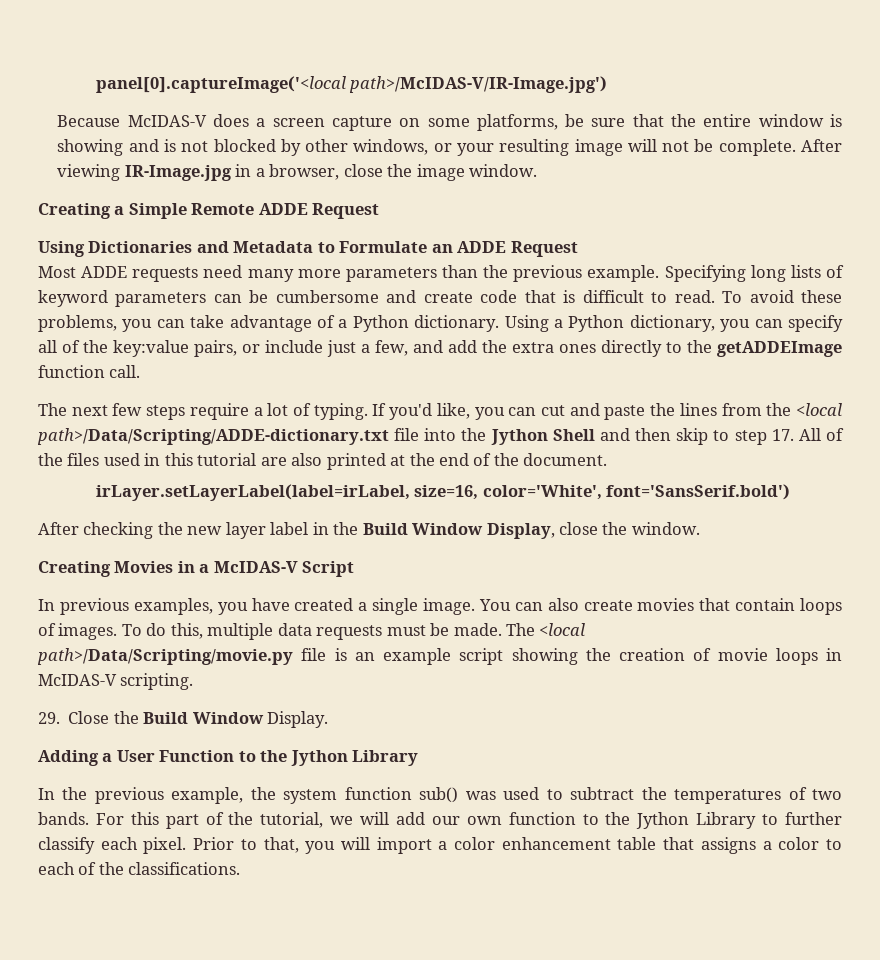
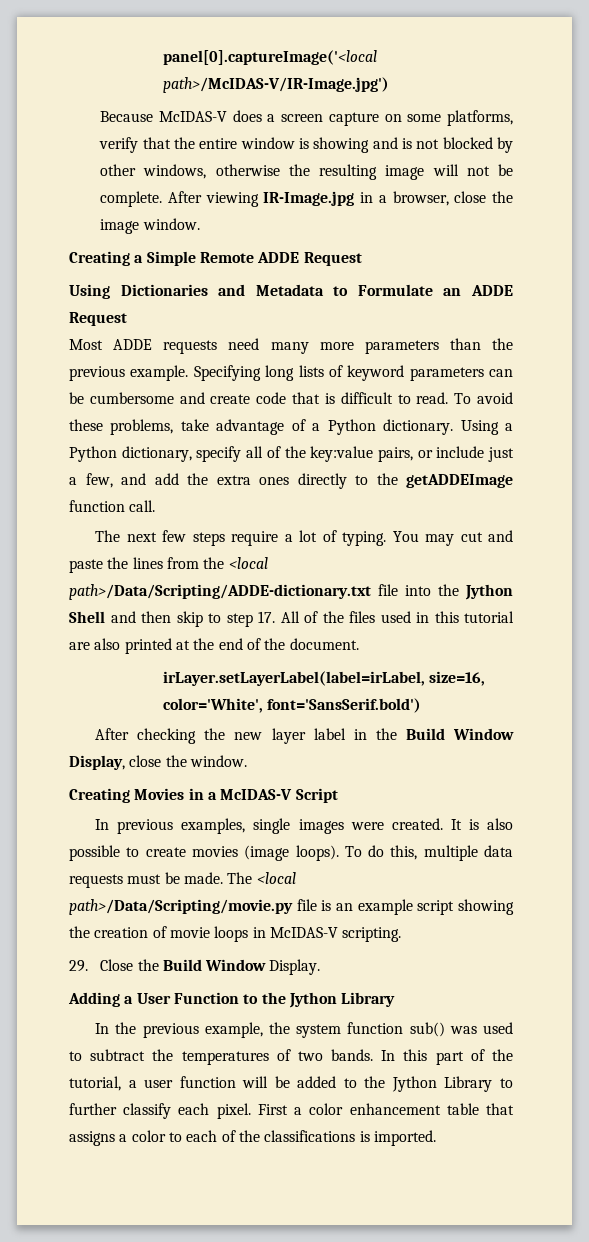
- Because McIDAS-V does a screen capture on some platforms, be sure that the entire window is showing and is not blocked by other windows, or your resulting image will not be complete.
+ Because McIDAS-V does a screen capture on some platforms, verify that the entire window is showing and is not blocked by other windows, otherwise the resulting image will not be complete.
- To avoid these problems, you can take advantage of a Python dictionary.
+ To avoid these problems, take advantage of a Python dictionary.
- Using a Python dictionary, you can specify all of the key:value pairs, or include just a few, and add the extra ones directly to the getADDEImage function call.
+ Using a Python dictionary, specify all of the key:value pairs, or include just a few, and add the extra ones directly to the getADDEImage function call.
- If you'd like, you can cut and paste the lines from the <local path>/Data/Scripting/ADDE-dictionary.txt file into the Jython Shell and then skip to step 17. All of the files used in this tutorial are also printed at the end of the document.
+ You may cut and paste the lines from the <local path>/Data/Scripting/ADDE-dictionary.txt file into the Jython Shell and then skip to step 17. All of the files used in this tutorial are also printed at the end of the document.
- In previous examples, you have created a single image. You can also create movies that contain loops of images.
+ In previous examples, single images were created. It is also possible to create movies (image loops).
- For this part of the tutorial, we will add our own function to the Jython Library to further classify each pixel.
+ In this part of the tutorial, a user function will be added to the Jython Library to further classify each pixel.
- Prior to that, you will import a color enhancement table that assigns a color to each of the classifications.
+ First a color enhancement table that assigns a color to each of the classifications is imported.

